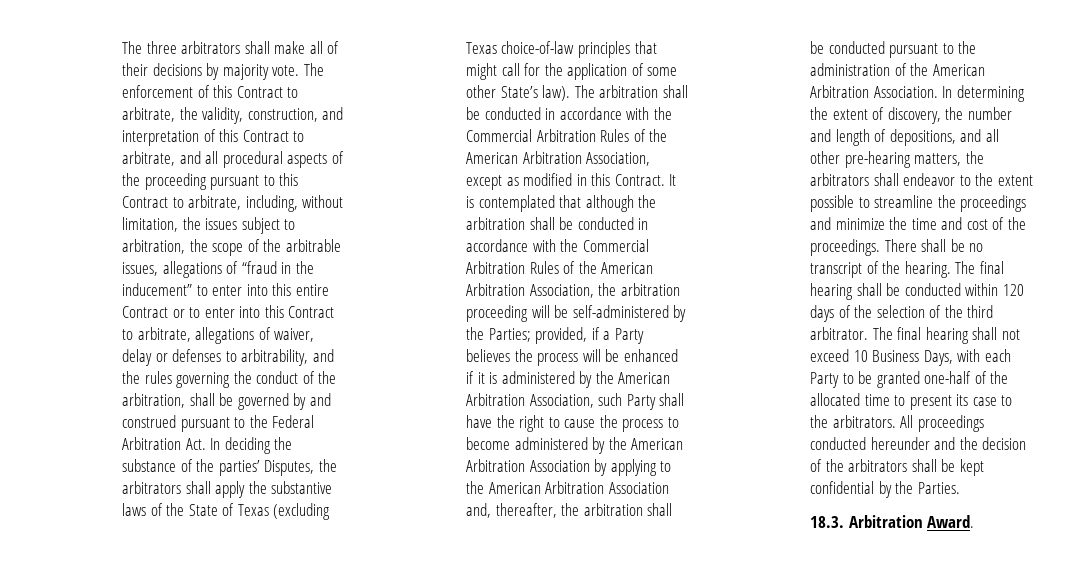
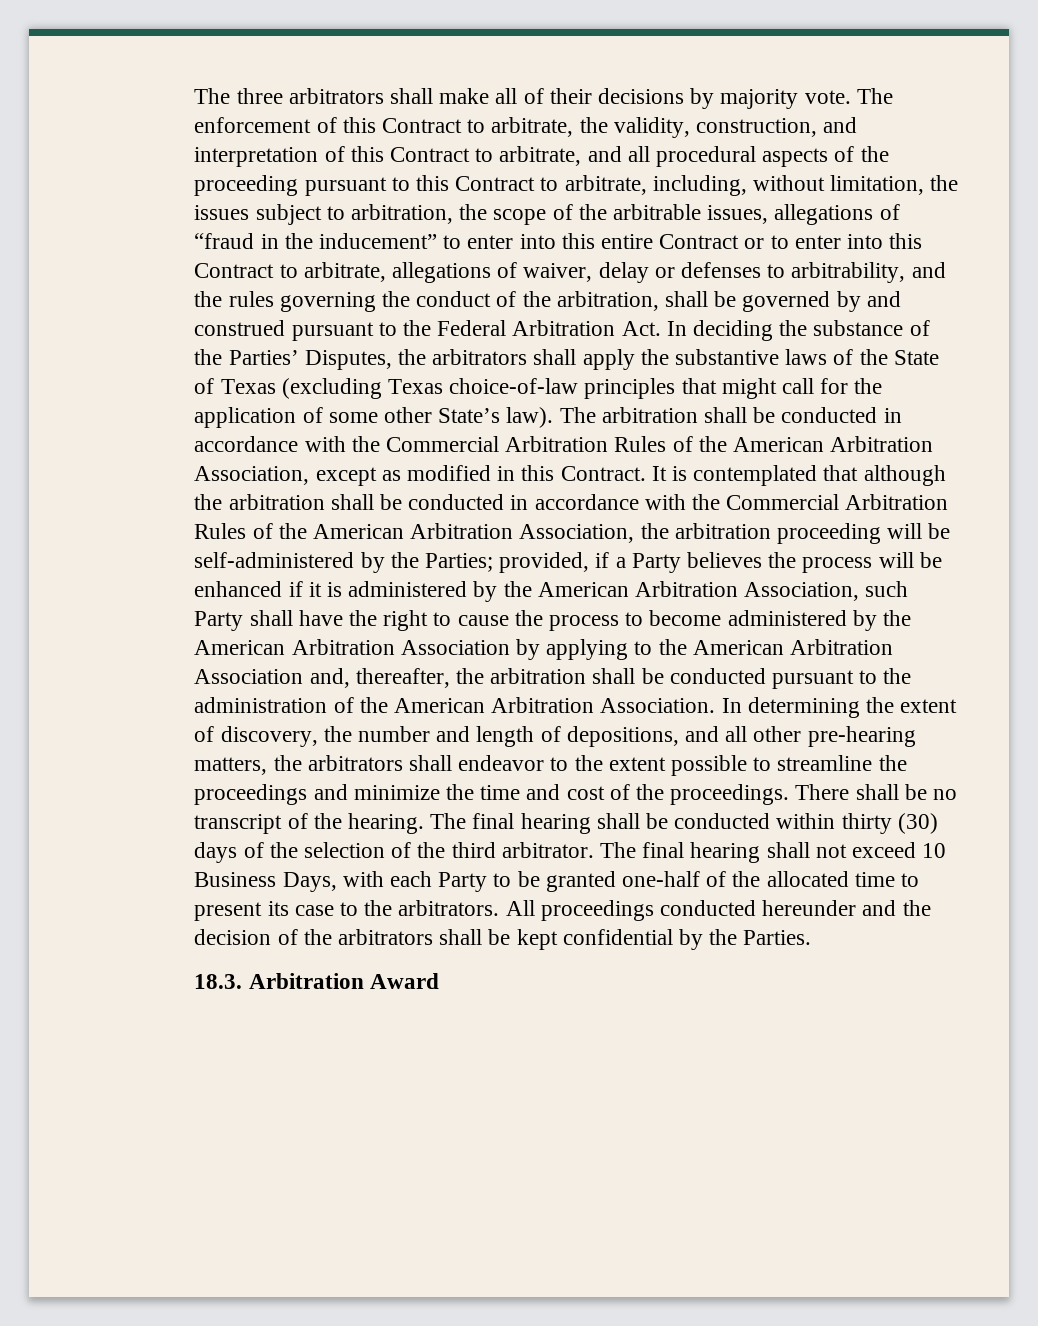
- The enforcement of this Contract to arbitrate, the validity, construction, and interpretation of this Contract to arbitrate, and all procedural aspects of the proceeding pursuant to this Contract to arbitrate, including, without limitation, the issues subject to arbitration, the scope of the arbitrable issues, allegations of “fraud in the inducement” to enter into this entire Contract or to enter into this Contract to arbitrate, allegations of waiver, delay or defenses to arbitrability, and the rules governing the conduct of the arbitration, shall be governed by and construed pursuant to the Federal Arbitration Act. In deciding the substance of the parties’ Disputes, the arbitrators shall apply the substantive laws of the State of Texas (excluding Texas choice-of-law principles that might call for the application of some other State’s law).
+ The enforcement of this Contract to arbitrate, the validity, construction, and interpretation of this Contract to arbitrate, and all procedural aspects of the proceeding pursuant to this Contract to arbitrate, including, without limitation, the issues subject to arbitration, the scope of the arbitrable issues, allegations of “fraud in the inducement” to enter into this entire Contract or to enter into this Contract to arbitrate, allegations of waiver, delay or defenses to arbitrability, and the rules governing the conduct of the arbitration, shall be governed by and construed pursuant to the Federal Arbitration Act. In deciding the substance of the Parties’ Disputes, the arbitrators shall apply the substantive laws of the State of Texas (excluding Texas choice-of-law principles that might call for the application of some other State’s law).
- The final hearing shall be conducted within 120 days of the selection of the third arbitrator.
+ The final hearing shall be conducted within thirty (30) days of the selection of the third arbitrator.
- 18.3. Arbitration Award.
+ 18.3. Arbitration Award

